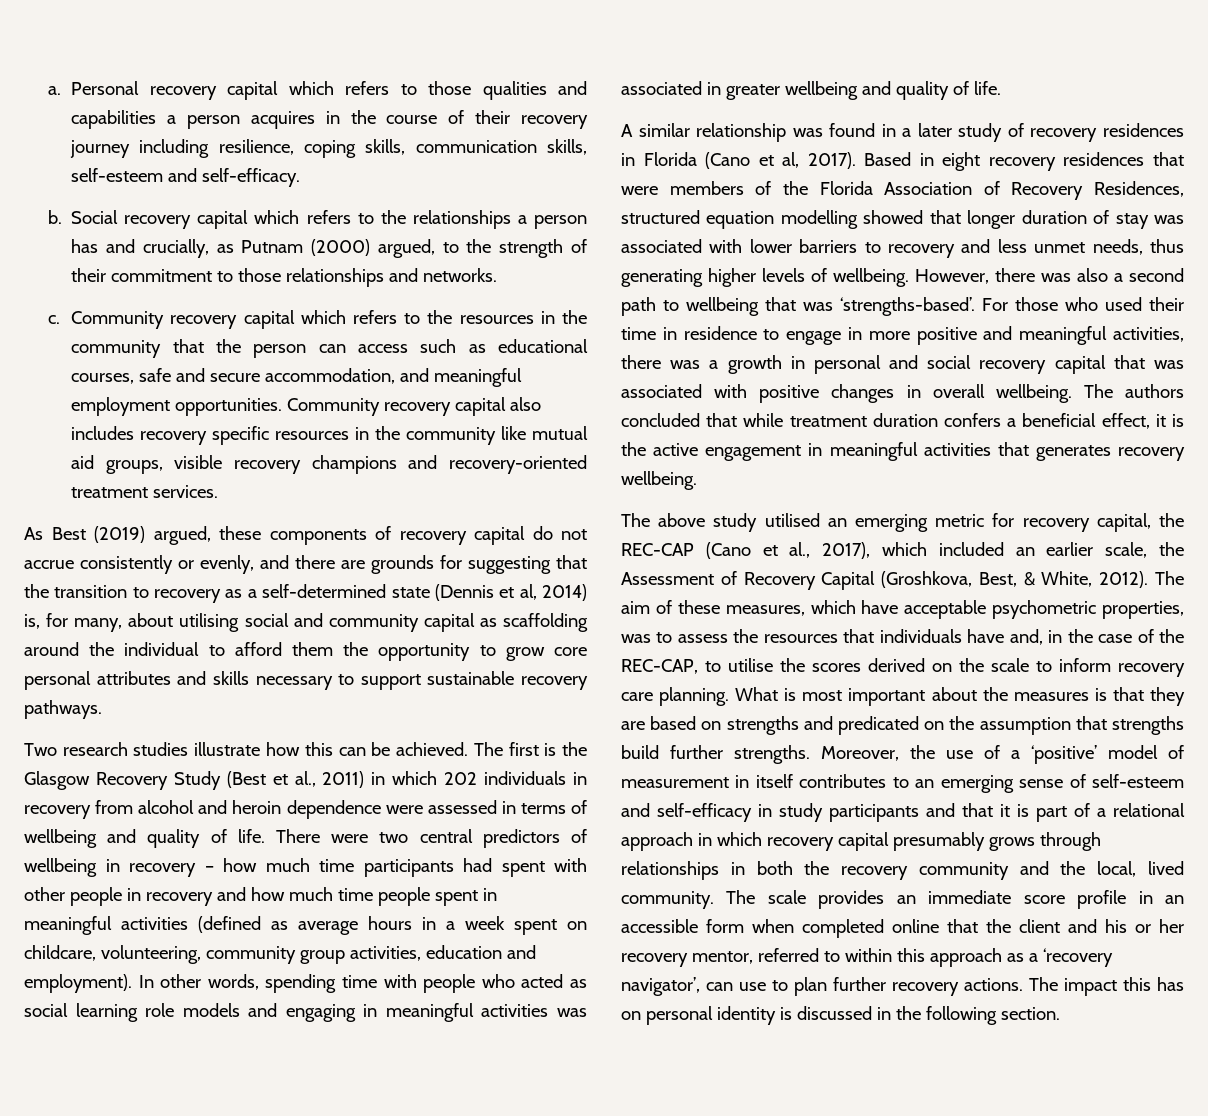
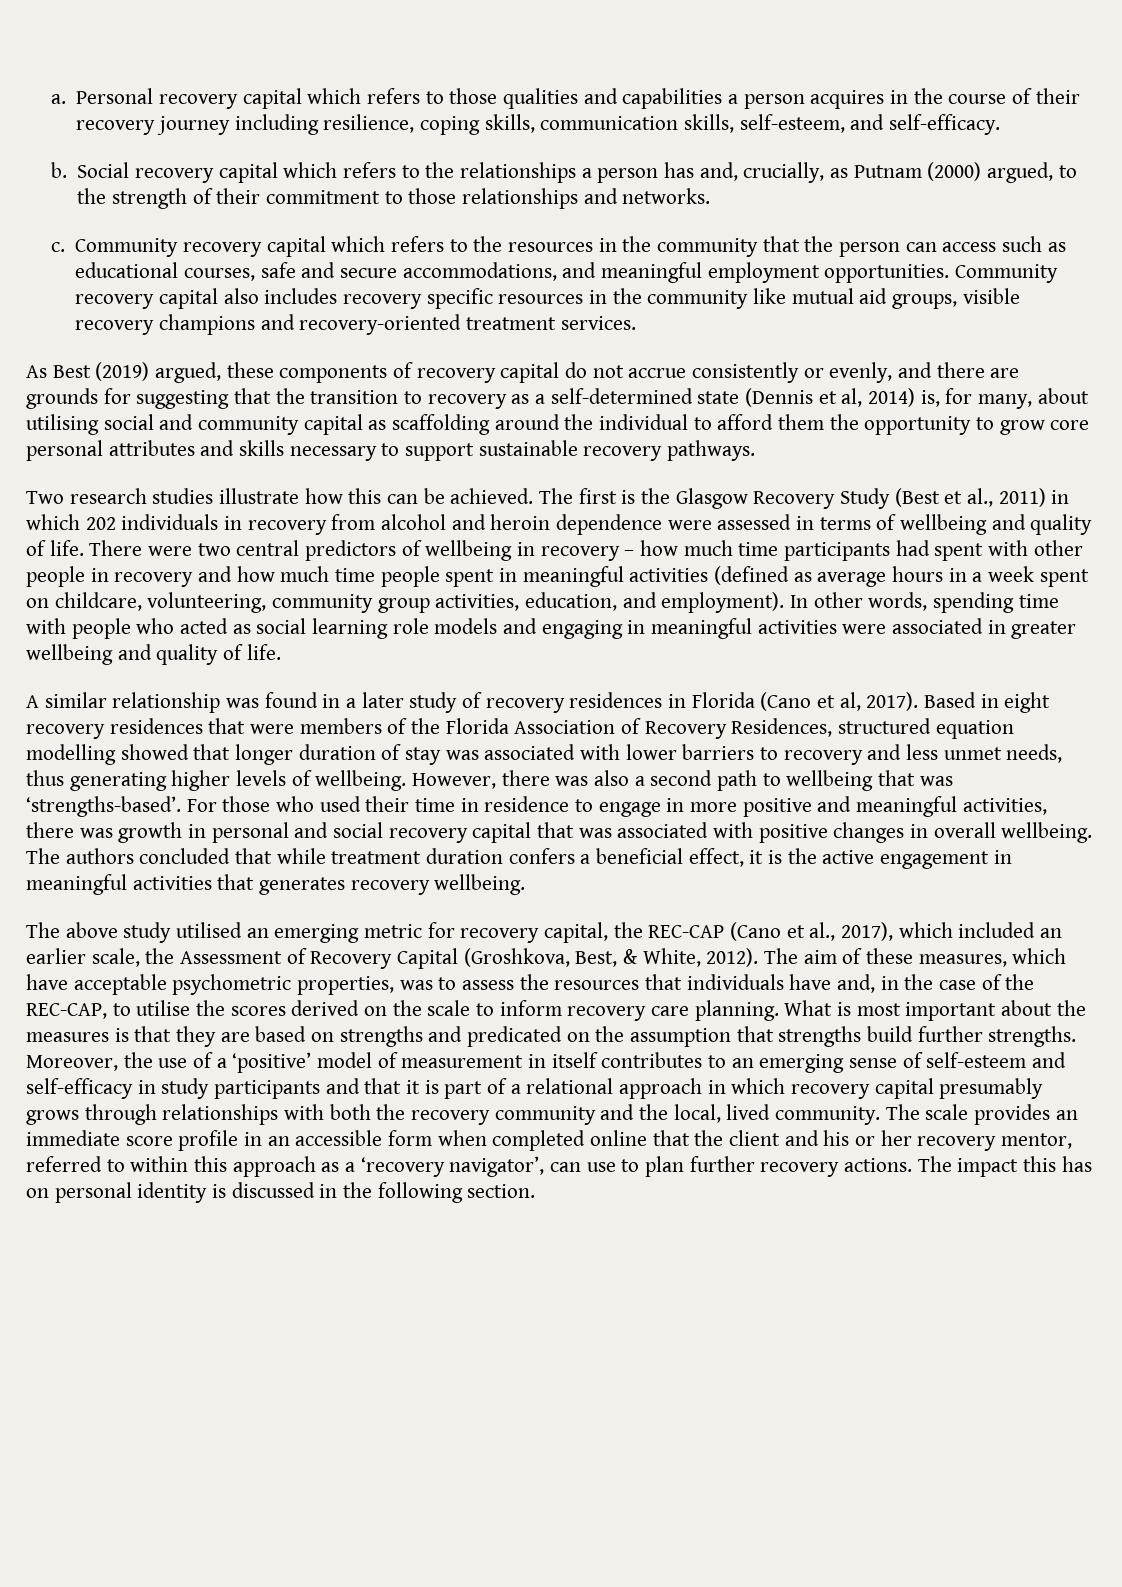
- Personal recovery capital which refers to those qualities and capabilities a person acquires in the course of their recovery journey including resilience, coping skills, communication skills, self-esteem and self-efficacy.
+ Personal recovery capital which refers to those qualities and capabilities a person acquires in the course of their recovery journey including resilience, coping skills, communication skills, self-esteem, and self-efficacy.
- Social recovery capital which refers to the relationships a person has and crucially, as Putnam (2000) argued, to the strength of their commitment to those relationships and networks.
+ Social recovery capital which refers to the relationships a person has and, crucially, as Putnam (2000) argued, to the strength of their commitment to those relationships and networks.
- Community recovery capital which refers to the resources in the community that the person can access such as educational courses, safe and secure accommodation, and meaningful employment opportunities.
+ Community recovery capital which refers to the resources in the community that the person can access such as educational courses, safe and secure accommodations, and meaningful employment opportunities.
- There were two central predictors of wellbeing in recovery – how much time participants had spent with other people in recovery and how much time people spent in meaningful activities (defined as average hours in a week spent on childcare, volunteering, community group activities, education and employment).
+ There were two central predictors of wellbeing in recovery – how much time participants had spent with other people in recovery and how much time people spent in meaningful activities (defined as average hours in a week spent on childcare, volunteering, community group activities, education, and employment).
- In other words, spending time with people who acted as social learning role models and engaging in meaningful activities was associated in greater wellbeing and quality of life.
+ In other words, spending time with people who acted as social learning role models and engaging in meaningful activities were associated in greater wellbeing and quality of life.
- For those who used their time in residence to engage in more positive and meaningful activities, there was a growth in personal and social recovery capital that was associated with positive changes in overall wellbeing.
+ For those who used their time in residence to engage in more positive and meaningful activities, there was growth in personal and social recovery capital that was associated with positive changes in overall wellbeing.
- Moreover, the use of a ‘positive’ model of measurement in itself contributes to an emerging sense of self-esteem and self-efficacy in study participants and that it is part of a relational approach in which recovery capital presumably grows through relationships in both the recovery community and the local, lived community.
+ Moreover, the use of a ‘positive’ model of measurement in itself contributes to an emerging sense of self-esteem and self-efficacy in study participants and that it is part of a relational approach in which recovery capital presumably grows through relationships with both the recovery community and the local, lived community.

